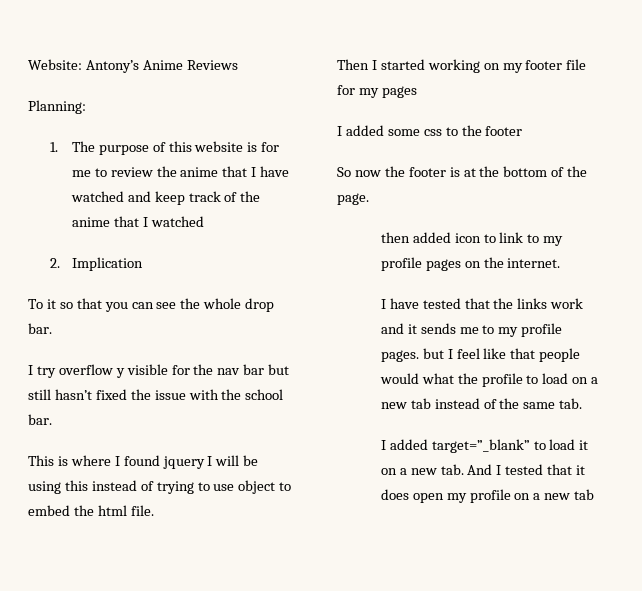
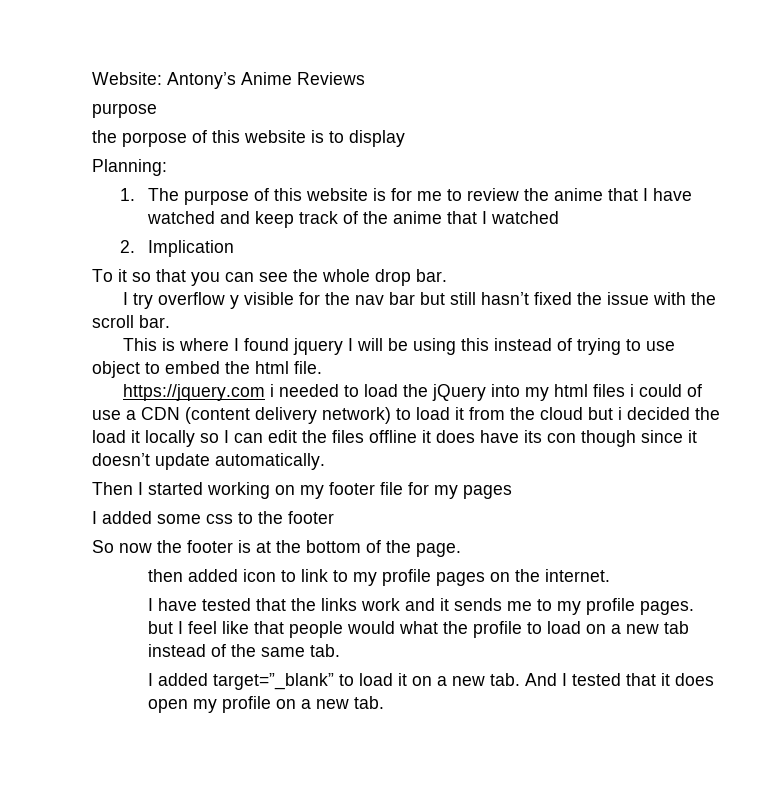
  Website: Antony’s Anime Reviews
+ purpose
+ the porpose of this website is to display
- I try overflow y visible for the nav bar but still hasn’t fixed the issue with the school bar.
+ I try overflow y visible for the nav bar but still hasn’t fixed the issue with the scroll bar.
+ https://jquery.com i needed to load the jQuery into my html files i could of use a CDN (content delivery network) to load it from the cloud but i decided the load it locally so I can edit the files offline it does have its con though since it doesn’t update automatically.
- I added target=”_blank” to load it on a new tab. And I tested that it does open my profile on a new tab
+ I added target=”_blank” to load it on a new tab. And I tested that it does open my profile on a new tab.

